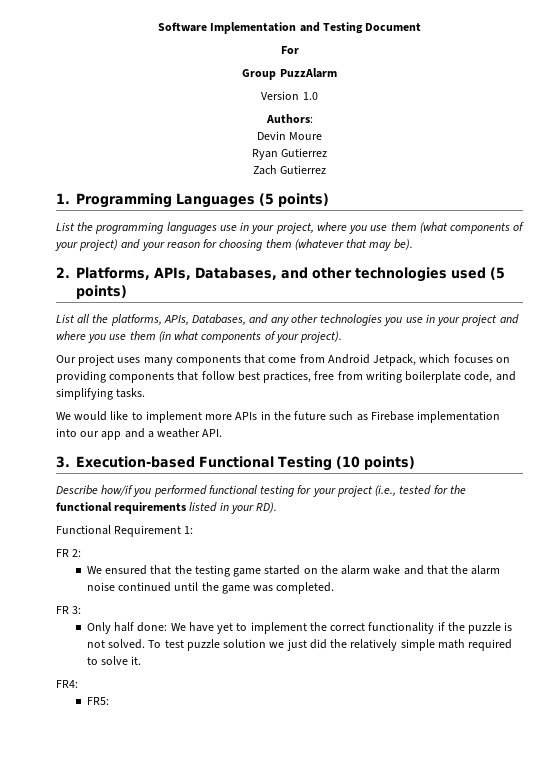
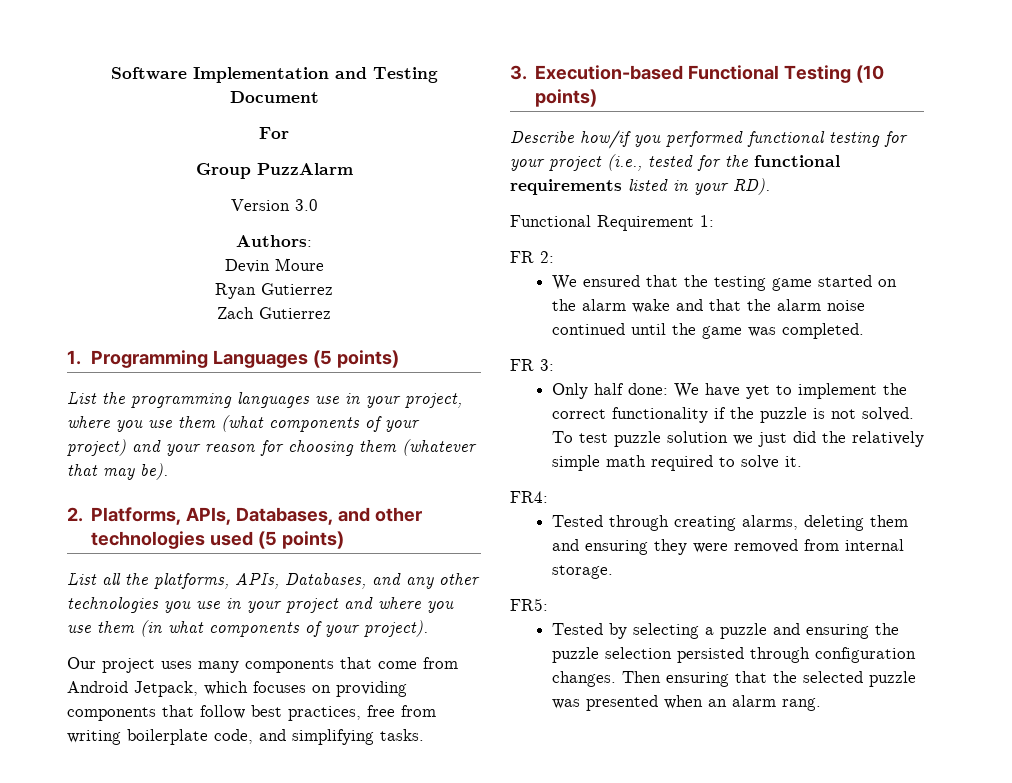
- Version 1.0
+ Version 3.0
- We would like to implement more APIs in the future such as Firebase implementation into our app and a weather API.
+ Tested through creating alarms, deleting them and ensuring they were removed from internal storage.
  FR5:
+ Tested by selecting a puzzle and ensuring the puzzle selection persisted through configuration changes. Then ensuring that the selected puzzle was presented when an alarm rang.

